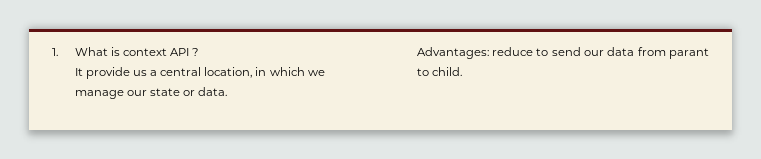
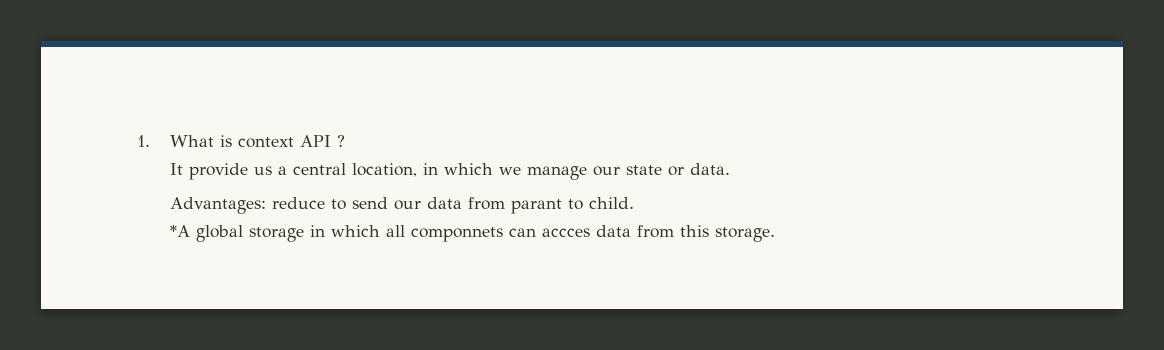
+ *A global storage in which all componnets can accces data from this storage.

